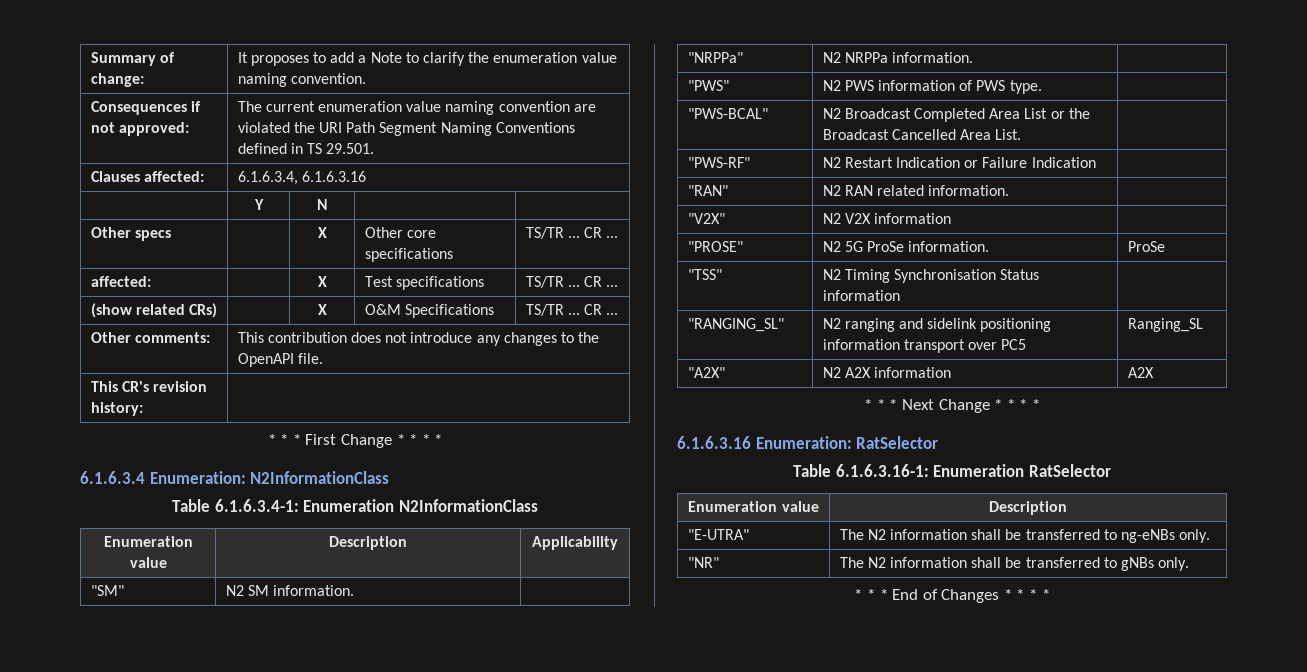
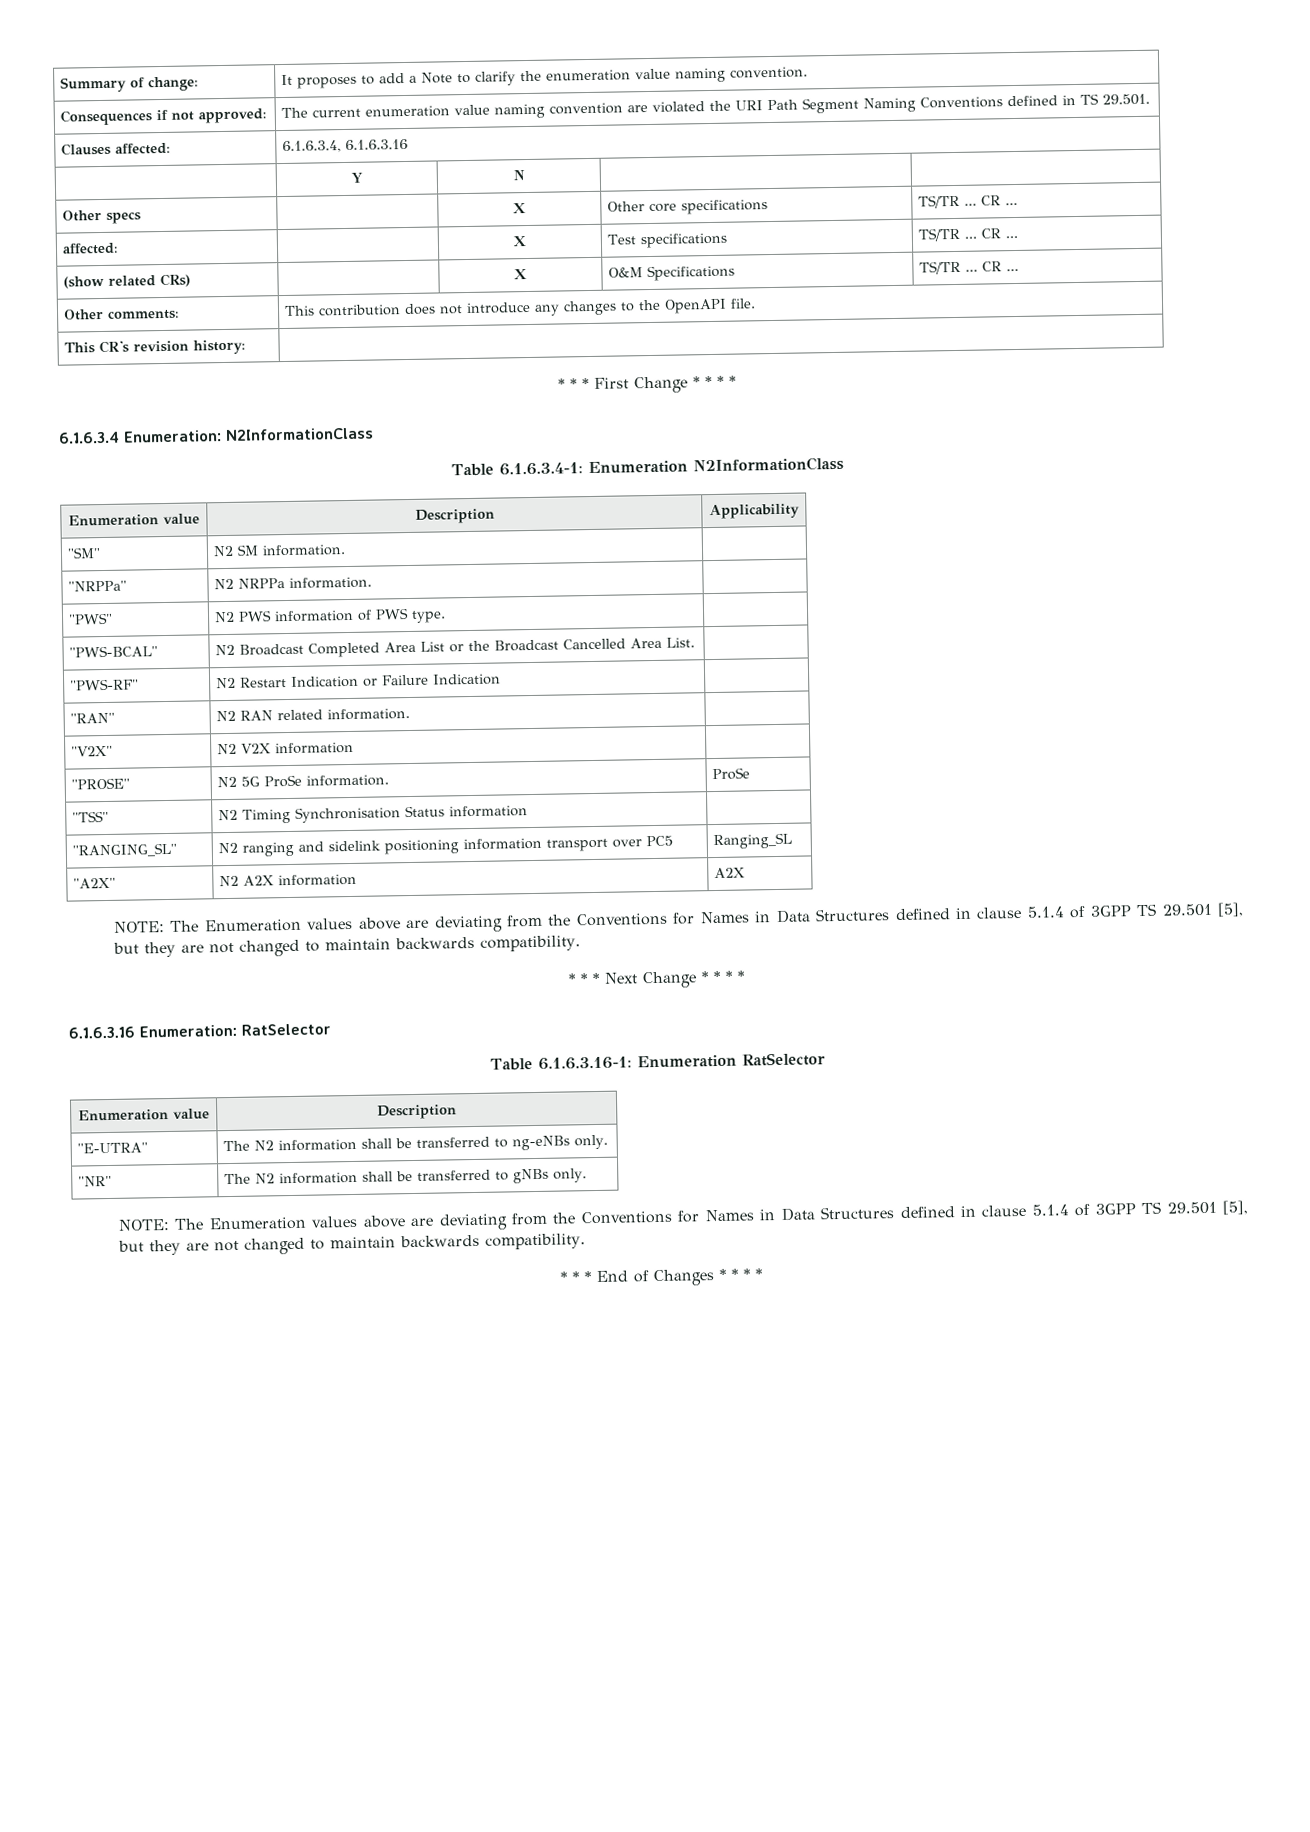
  "A2X" | N2 A2X information | A2X
+ NOTE: The Enumeration values above are deviating from the Conventions for Names in Data Structures defined in clause 5.1.4 of 3GPP TS 29.501 [5], but they are not changed to maintain backwards compatibility.
  "NR" | The N2 information shall be transferred to gNBs only.
+ NOTE: The Enumeration values above are deviating from the Conventions for Names in Data Structures defined in clause 5.1.4 of 3GPP TS 29.501 [5], but they are not changed to maintain backwards compatibility.

